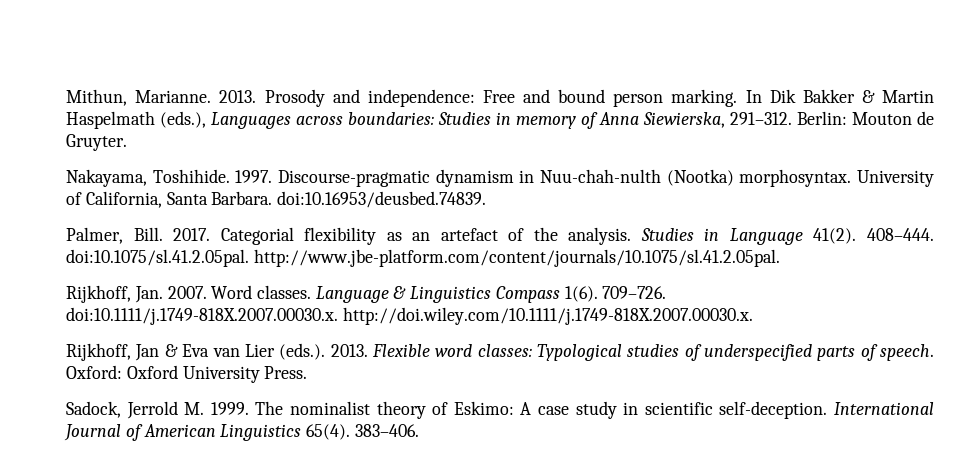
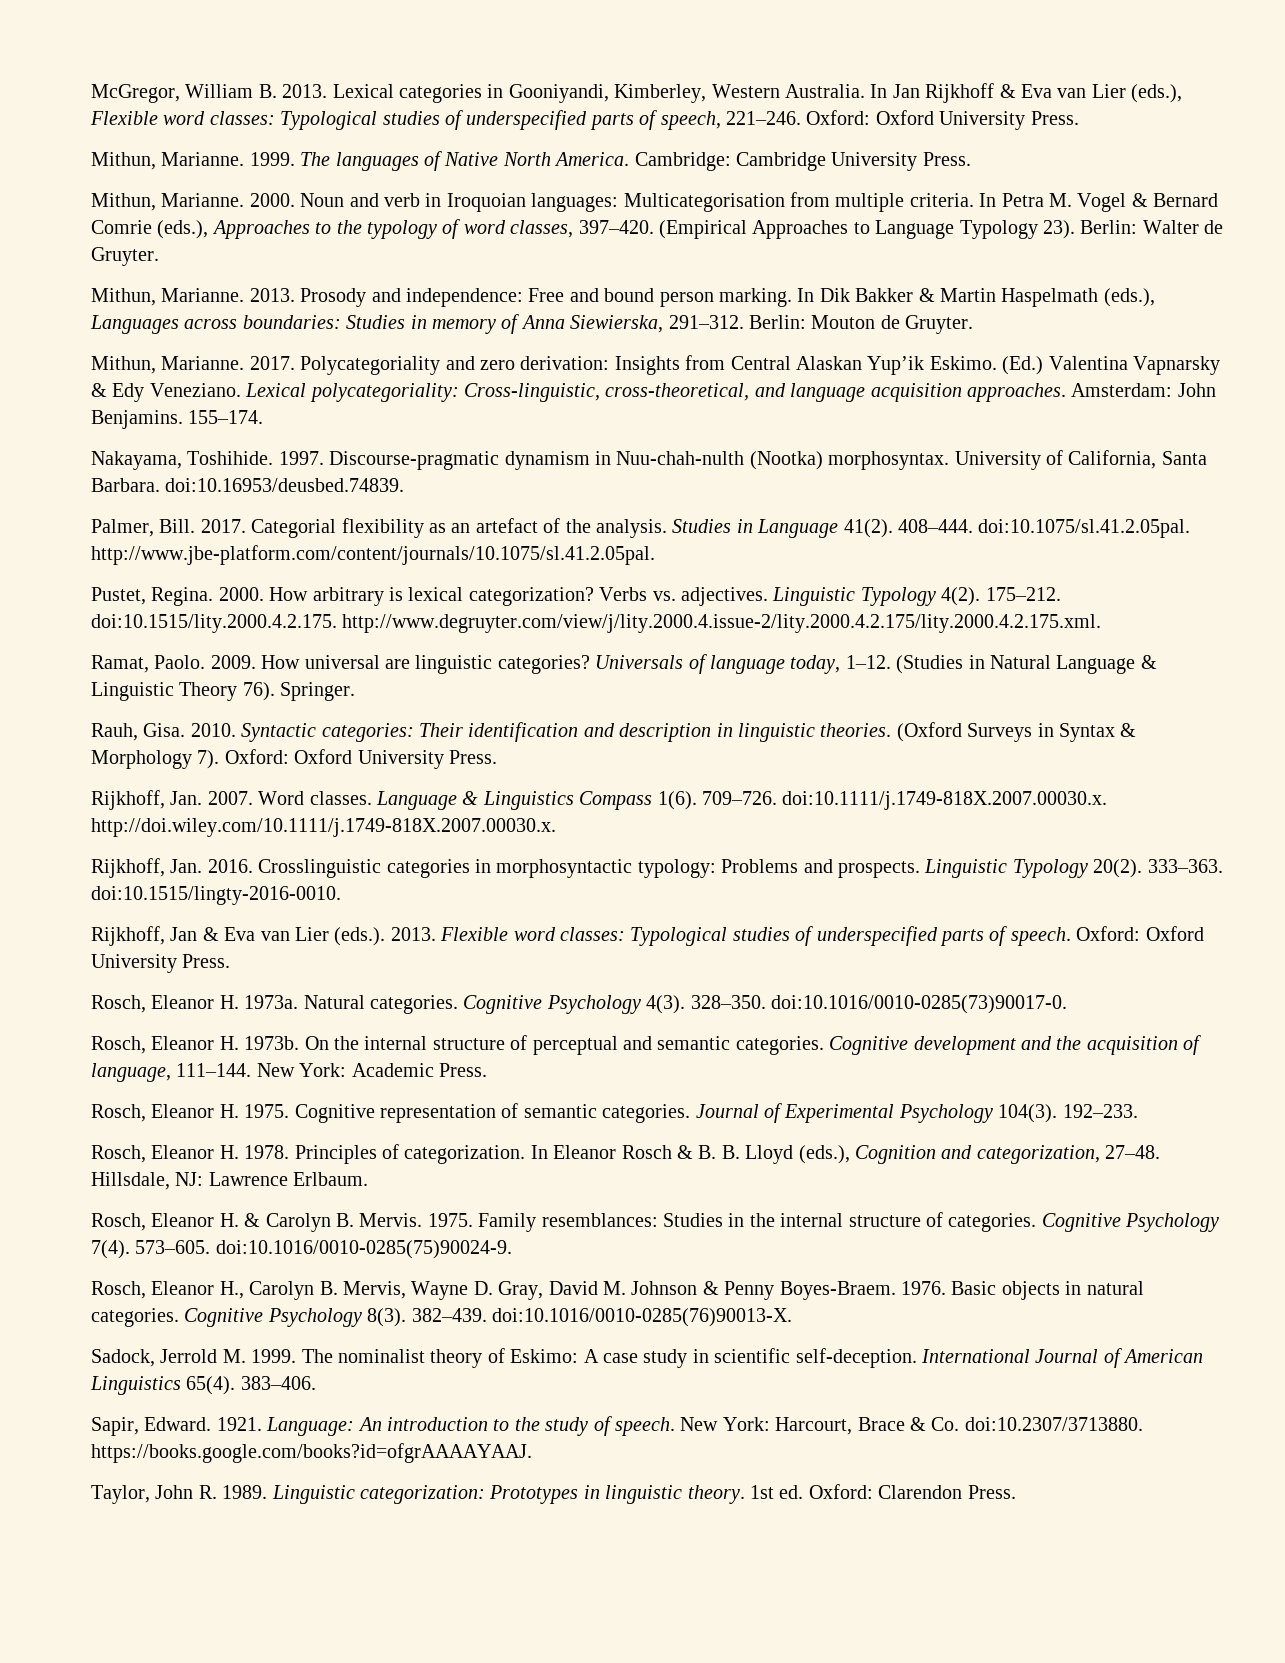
+ McGregor, William B. 2013. Lexical categories in Gooniyandi, Kimberley, Western Australia. In Jan Rijkhoff & Eva van Lier (eds.), Flexible word classes: Typological studies of underspecified parts of speech, 221–246. Oxford: Oxford University Press.
+ Mithun, Marianne. 1999. The languages of Native North America. Cambridge: Cambridge University Press.
+ Mithun, Marianne. 2000. Noun and verb in Iroquoian languages: Multicategorisation from multiple criteria. In Petra M. Vogel & Bernard Comrie (eds.), Approaches to the typology of word classes, 397–420. (Empirical Approaches to Language Typology 23). Berlin: Walter de Gruyter.
+ Mithun, Marianne. 2017. Polycategoriality and zero derivation: Insights from Central Alaskan Yup’ik Eskimo. (Ed.) Valentina Vapnarsky & Edy Veneziano. Lexical polycategoriality: Cross-linguistic, cross-theoretical, and language acquisition approaches. Amsterdam: John Benjamins. 155–174.
+ Pustet, Regina. 2000. How arbitrary is lexical categorization? Verbs vs. adjectives. Linguistic Typology 4(2). 175–212. doi:10.1515/lity.2000.4.2.175. http://www.degruyter.com/view/j/lity.2000.4.issue-2/lity.2000.4.2.175/lity.2000.4.2.175.xml.
+ Ramat, Paolo. 2009. How universal are linguistic categories? Universals of language today, 1–12. (Studies in Natural Language & Linguistic Theory 76). Springer.
+ Rauh, Gisa. 2010. Syntactic categories: Their identification and description in linguistic theories. (Oxford Surveys in Syntax & Morphology 7). Oxford: Oxford University Press.
+ Rijkhoff, Jan. 2016. Crosslinguistic categories in morphosyntactic typology: Problems and prospects. Linguistic Typology 20(2). 333–363. doi:10.1515/lingty-2016-0010.
+ Rosch, Eleanor H. 1973a. Natural categories. Cognitive Psychology 4(3). 328–350. doi:10.1016/0010-0285(73)90017-0.
+ Rosch, Eleanor H. 1973b. On the internal structure of perceptual and semantic categories. Cognitive development and the acquisition of language, 111–144. New York: Academic Press.
+ Rosch, Eleanor H. 1975. Cognitive representation of semantic categories. Journal of Experimental Psychology 104(3). 192–233.
+ Rosch, Eleanor H. 1978. Principles of categorization. In Eleanor Rosch & B. B. Lloyd (eds.), Cognition and categorization, 27–48. Hillsdale, NJ: Lawrence Erlbaum.
+ Rosch, Eleanor H. & Carolyn B. Mervis. 1975. Family resemblances: Studies in the internal structure of categories. Cognitive Psychology 7(4). 573–605. doi:10.1016/0010-0285(75)90024-9.
+ Rosch, Eleanor H., Carolyn B. Mervis, Wayne D. Gray, David M. Johnson & Penny Boyes-Braem. 1976. Basic objects in natural categories. Cognitive Psychology 8(3). 382–439. doi:10.1016/0010-0285(76)90013-X.
+ Sapir, Edward. 1921. Language: An introduction to the study of speech. New York: Harcourt, Brace & Co. doi:10.2307/3713880. https://books.google.com/books?id=ofgrAAAAYAAJ.
+ Taylor, John R. 1989. Linguistic categorization: Prototypes in linguistic theory. 1st ed. Oxford: Clarendon Press.

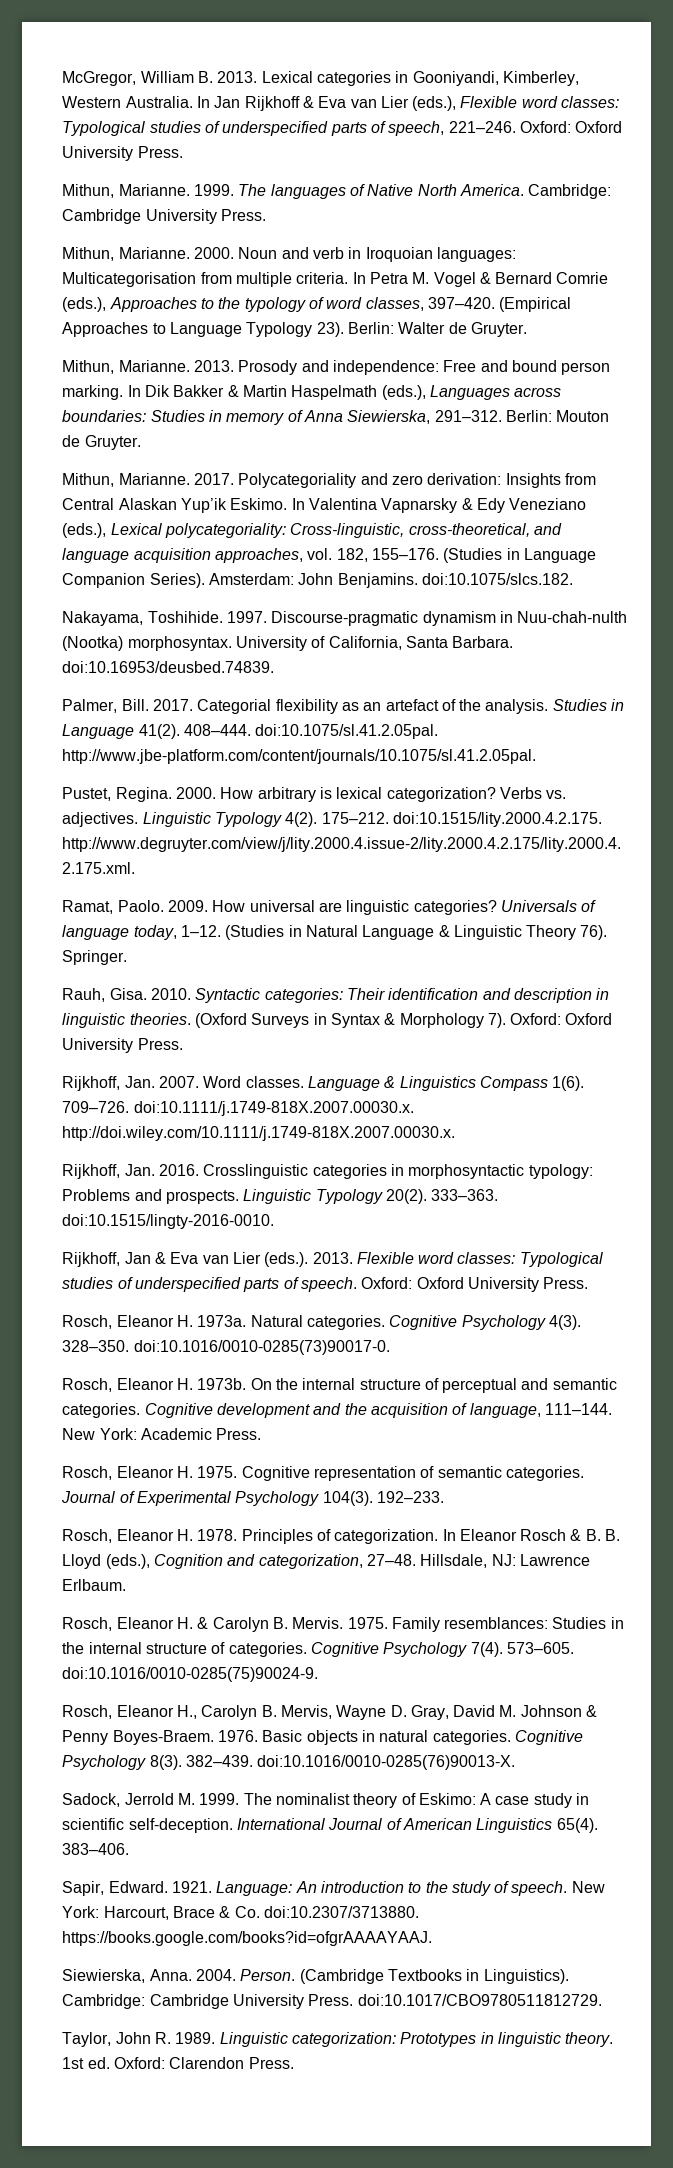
- (Ed.) Valentina Vapnarsky & Edy Veneziano. Lexical polycategoriality: Cross-linguistic, cross-theoretical, and language acquisition approaches.
+ In Valentina Vapnarsky & Edy Veneziano (eds.), Lexical polycategoriality: Cross-linguistic, cross-theoretical, and language acquisition approaches, vol. 182, 155–176. (Studies in Language Companion Series).
- Amsterdam: John Benjamins. 155–174.
+ Amsterdam: John Benjamins. doi:10.1075/slcs.182.
+ Siewierska, Anna. 2004. Person. (Cambridge Textbooks in Linguistics). Cambridge: Cambridge University Press. doi:10.1017/CBO9780511812729.

